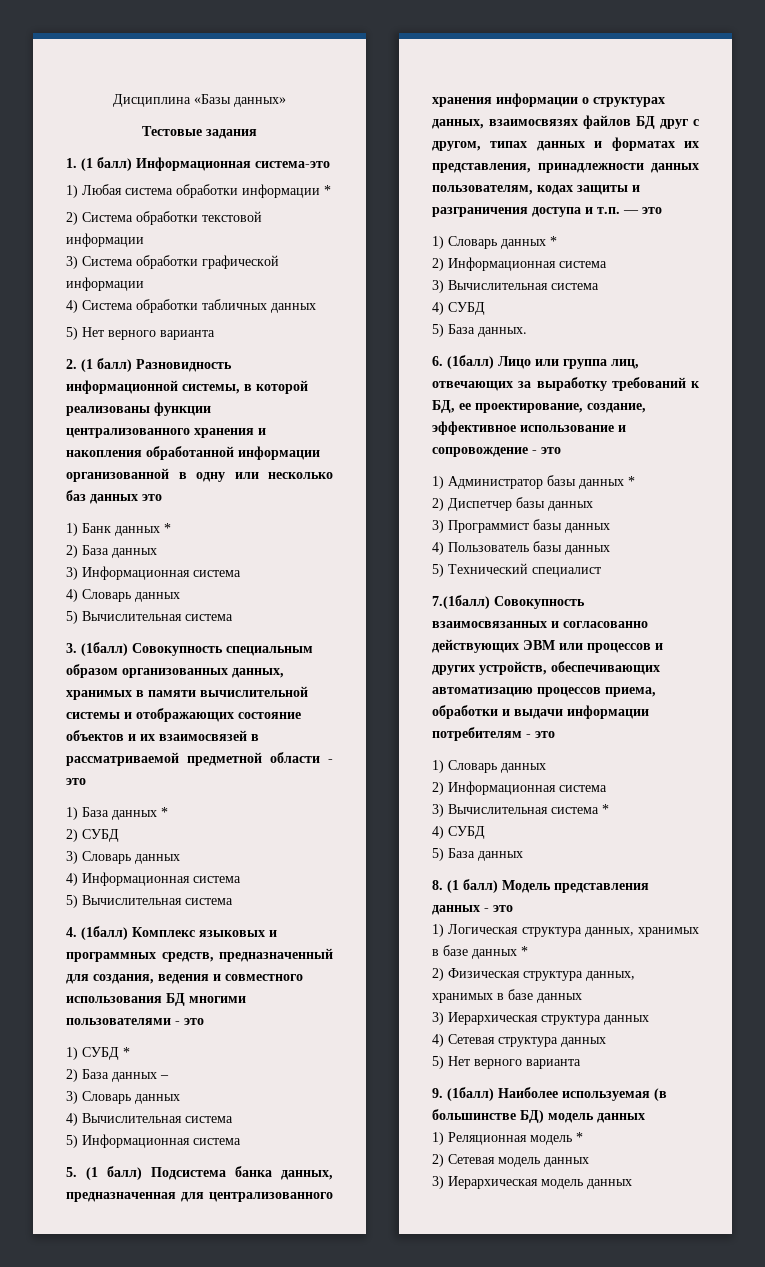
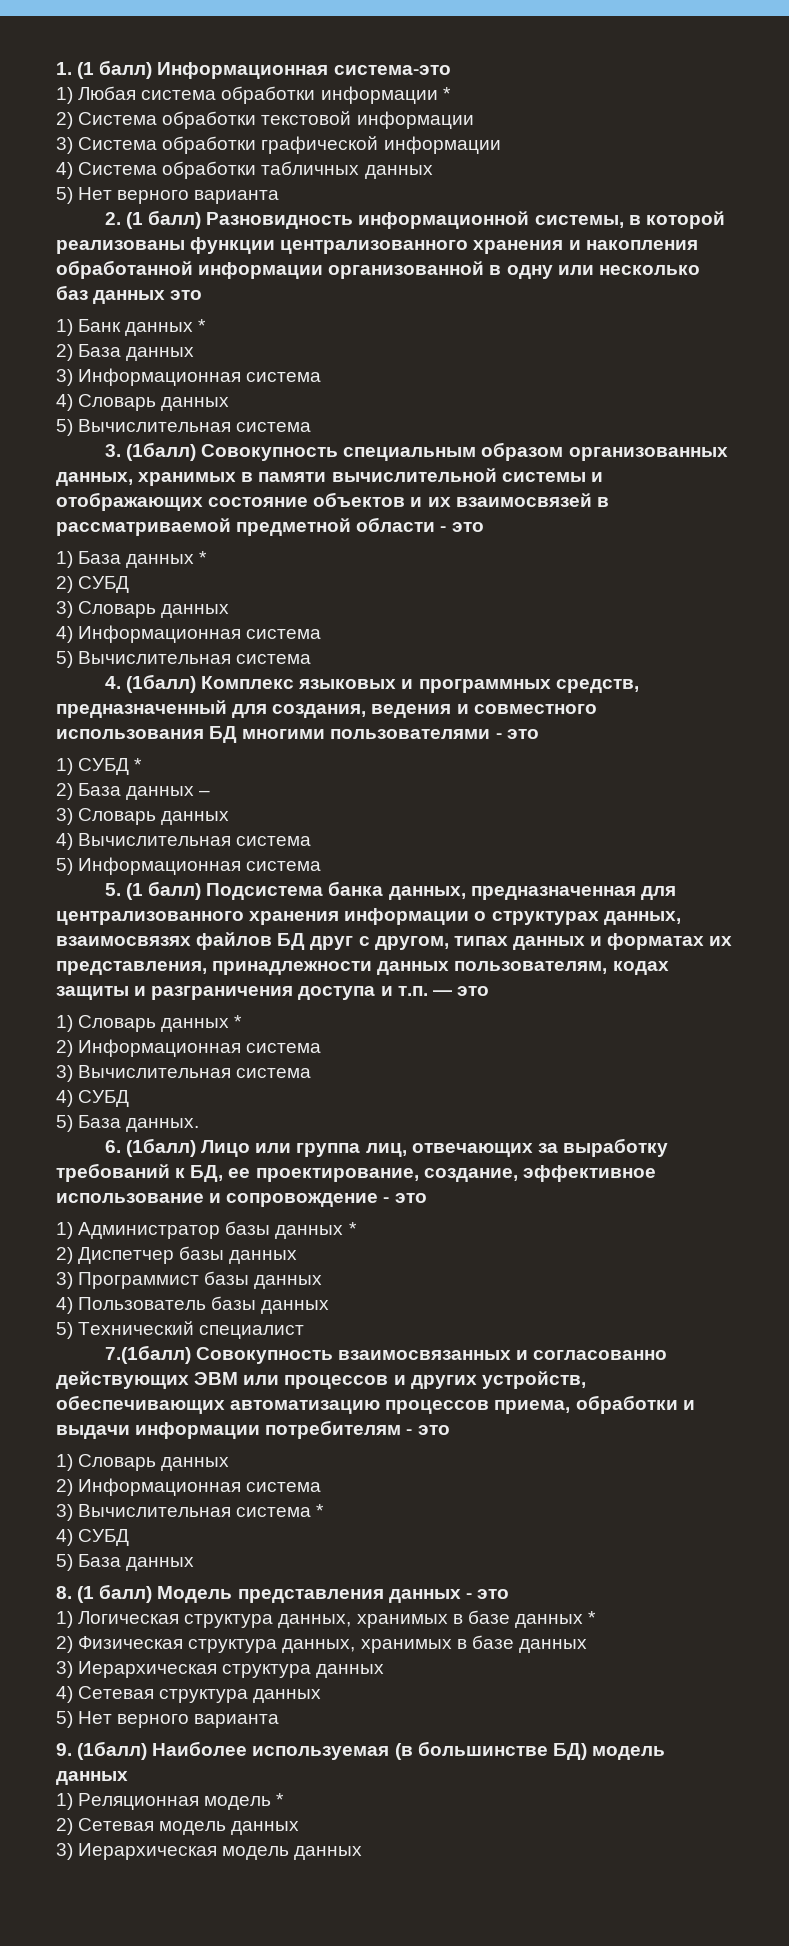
- Дисциплина «Базы данных»
- Тестовые задания

